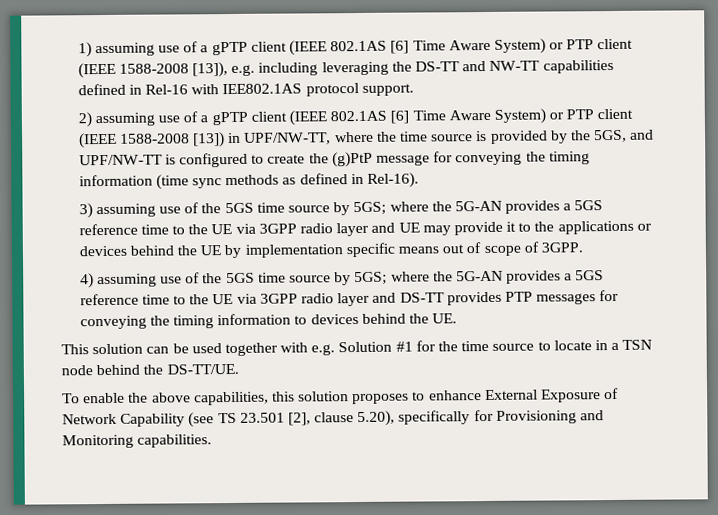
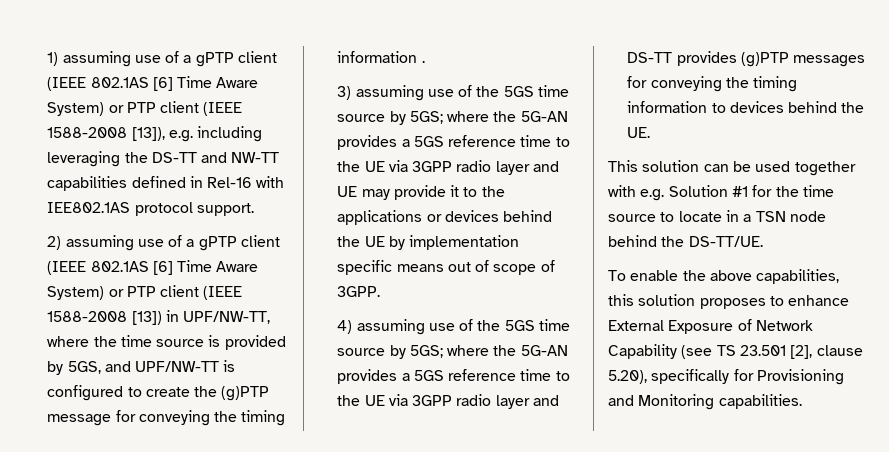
- 2) assuming use of a gPTP client (IEEE 802.1AS [6] Time Aware System) or PTP client (IEEE 1588-2008 [13]) in UPF/NW-TT, where the time source is provided by the 5GS, and UPF/NW-TT is configured to create the (g)PtP message for conveying the timing information (time sync methods as defined in Rel-16).
+ 2) assuming use of a gPTP client (IEEE 802.1AS [6] Time Aware System) or PTP client (IEEE 1588-2008 [13]) in UPF/NW-TT, where the time source is provided by 5GS, and UPF/NW-TT is configured to create the (g)PTP message for conveying the timing information .
- 4) assuming use of the 5GS time source by 5GS; where the 5G-AN provides a 5GS reference time to the UE via 3GPP radio layer and DS-TT provides PTP messages for conveying the timing information to devices behind the UE.
+ 4) assuming use of the 5GS time source by 5GS; where the 5G-AN provides a 5GS reference time to the UE via 3GPP radio layer and DS-TT provides (g)PTP messages for conveying the timing information to devices behind the UE.

